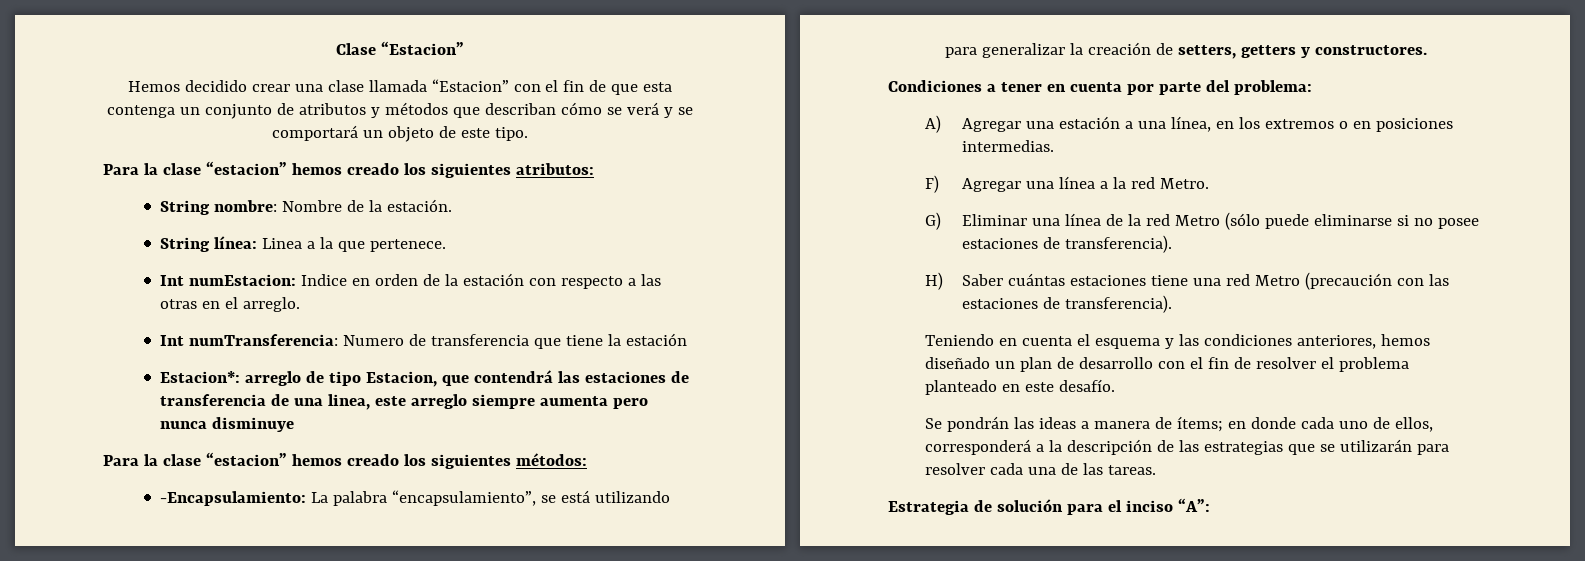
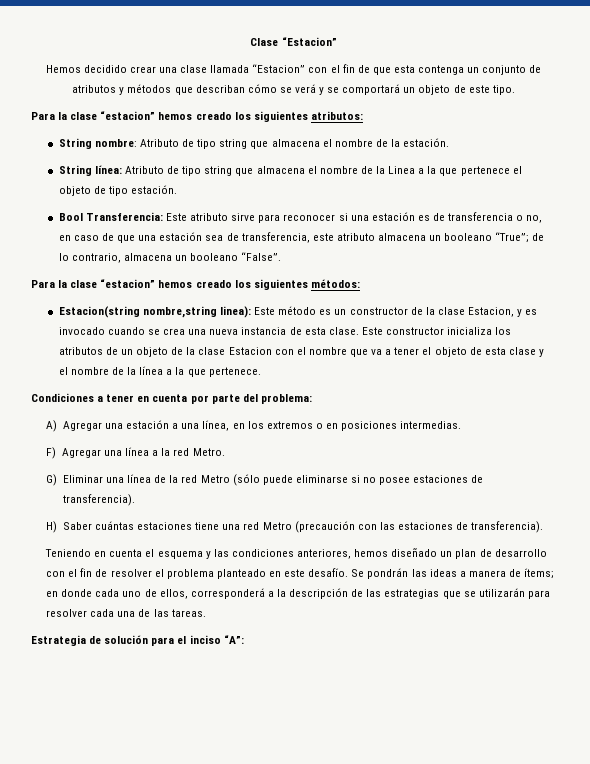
- String nombre: Nombre de la estación.
+ String nombre: Atributo de tipo string que almacena el nombre de la estación.
- String línea: Linea a la que pertenece.
- Int numEstacion: Indice en orden de la estación con respecto a las otras en el arreglo.
- Int numTransferencia: Numero de transferencia que tiene la estación
- Estacion*: arreglo de tipo Estacion, que contendrá las estaciones de transferencia de una linea, este arreglo siempre aumenta pero nunca disminuye
+ String línea: Atributo de tipo string que almacena el nombre de la Linea a la que pertenece el objeto de tipo estación.
+ Bool Transferencia: Este atributo sirve para reconocer si una estación es de transferencia o no, en caso de que una estación sea de transferencia, este atributo almacena un booleano “True”; de lo contrario, almacena un booleano “False”.
- -Encapsulamiento: La palabra “encapsulamiento”, se está utilizando para generalizar la creación de setters, getters y constructores.
+ Estacion(string nombre,string linea): Este método es un constructor de la clase Estacion, y es invocado cuando se crea una nueva instancia de esta clase. Este constructor inicializa los atributos de un objeto de la clase Estacion con el nombre que va a tener el objeto de esta clase y el nombre de la línea a la que pertenece.
- Teniendo en cuenta el esquema y las condiciones anteriores, hemos diseñado un plan de desarrollo con el fin de resolver el problema planteado en este desafío.
- Se pondrán las ideas a manera de ítems; en donde cada uno de ellos, corresponderá a la descripción de las estrategias que se utilizarán para resolver cada una de las tareas.
+ Teniendo en cuenta el esquema y las condiciones anteriores, hemos diseñado un plan de desarrollo con el fin de resolver el problema planteado en este desafío. Se pondrán las ideas a manera de ítems; en donde cada uno de ellos, corresponderá a la descripción de las estrategias que se utilizarán para resolver cada una de las tareas.

